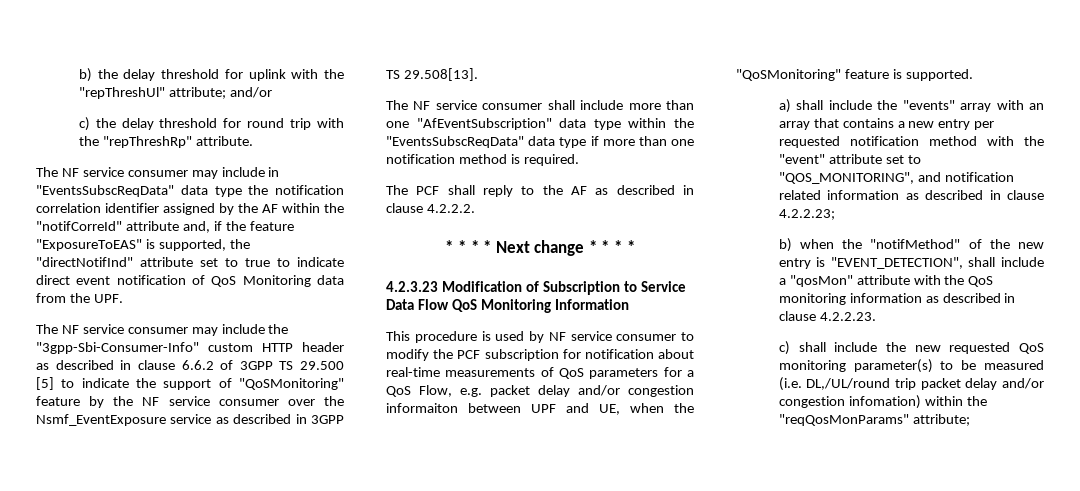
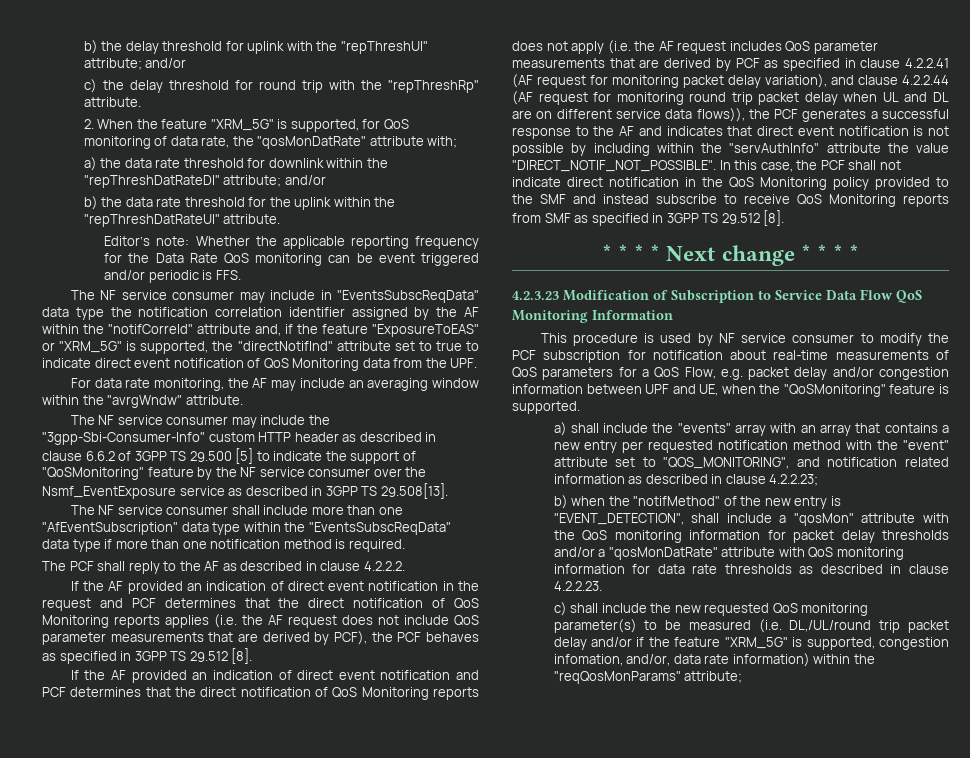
+ 2. When the feature "XRM_5G" is supported, for QoS monitoring of data rate, the "qosMonDatRate" attribute with;
+ a) the data rate threshold for downlink within the "repThreshDatRateDl" attribute; and/or
+ b) the data rate threshold for the uplink within the "repThreshDatRateUl" attribute.
+ Editor’s note: Whether the applicable reporting frequency for the Data Rate QoS monitoring can be event triggered and/or periodic is FFS.
- The NF service consumer may include in "EventsSubscReqData" data type the notification correlation identifier assigned by the AF within the "notifCorreId" attribute and, if the feature "ExposureToEAS" is supported, the "directNotifInd" attribute set to true to indicate direct event notification of QoS Monitoring data from the UPF.
+ The NF service consumer may include in "EventsSubscReqData" data type the notification correlation identifier assigned by the AF within the "notifCorreId" attribute and, if the feature "ExposureToEAS" or "XRM_5G" is supported, the "directNotifInd" attribute set to true to indicate direct event notification of QoS Monitoring data from the UPF.
+ For data rate monitoring, the AF may include an averaging window within the "avrgWndw" attribute.
+ If the AF provided an indication of direct event notification in the request and PCF determines that the direct notification of QoS Monitoring reports applies (i.e. the AF request does not include QoS parameter measurements that are derived by PCF), the PCF behaves as specified in 3GPP TS 29.512 [8].
+ If the AF provided an indication of direct event notification and PCF determines that the direct notification of QoS Monitoring reports does not apply (i.e. the AF request includes QoS parameter measurements that are derived by PCF as specified in clause 4.2.2.41 (AF request for monitoring packet delay variation), and clause 4.2.2.44 (AF request for monitoring round trip packet delay when UL and DL are on different service data flows)), the PCF generates a successful response to the AF and indicates that direct event notification is not possible by including within the "servAuthInfo" attribute the value "DIRECT_NOTIF_NOT_POSSIBLE". In this case, the PCF shall not indicate direct notification in the QoS Monitoring policy provided to the SMF and instead subscribe to receive QoS Monitoring reports from SMF as specified in 3GPP TS 29.512 [8].
- This procedure is used by NF service consumer to modify the PCF subscription for notification about real-time measurements of QoS parameters for a QoS Flow, e.g. packet delay and/or congestion informaiton between UPF and UE, when the "QoSMonitoring" feature is supported.
+ This procedure is used by NF service consumer to modify the PCF subscription for notification about real-time measurements of QoS parameters for a QoS Flow, e.g. packet delay and/or congestion information between UPF and UE, when the "QoSMonitoring" feature is supported.
- b) when the "notifMethod" of the new entry is "EVENT_DETECTION", shall include a "qosMon" attribute with the QoS monitoring information as described in clause 4.2.2.23.
+ b) when the "notifMethod" of the new entry is "EVENT_DETECTION", shall include a "qosMon" attribute with the QoS monitoring information for packet delay thresholds and/or a "qosMonDatRate" attribute with QoS monitoring information for data rate thresholds as described in clause 4.2.2.23.
- c) shall include the new requested QoS monitoring parameter(s) to be measured (i.e. DL,/UL/round trip packet delay and/or congestion infomation) within the "reqQosMonParams" attribute;
+ c) shall include the new requested QoS monitoring parameter(s) to be measured (i.e. DL,/UL/round trip packet delay and/or if the feature "XRM_5G" is supported, congestion infomation, and/or, data rate information) within the "reqQosMonParams" attribute;

